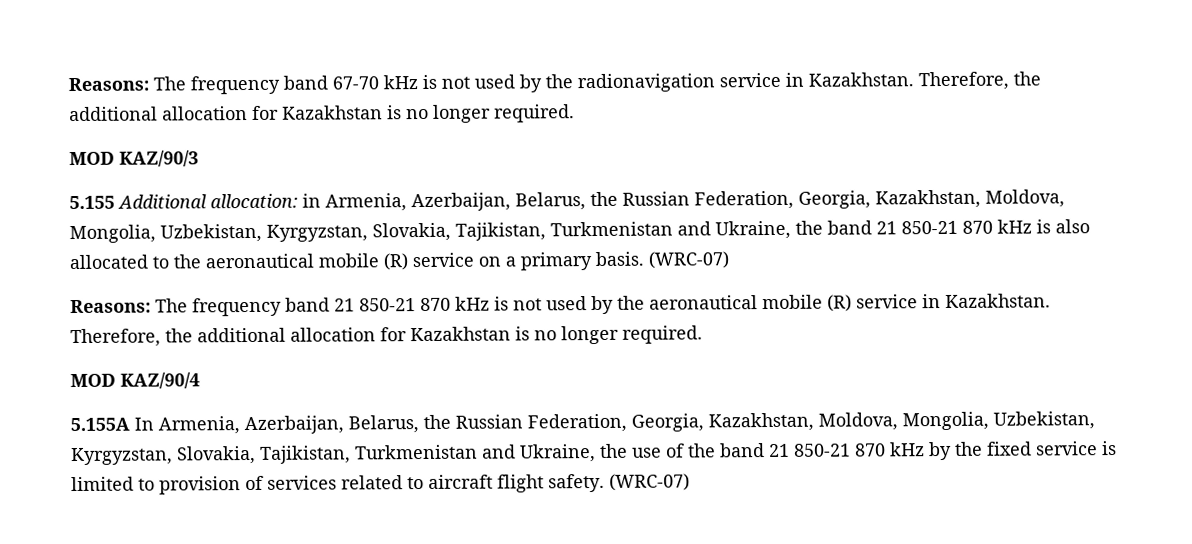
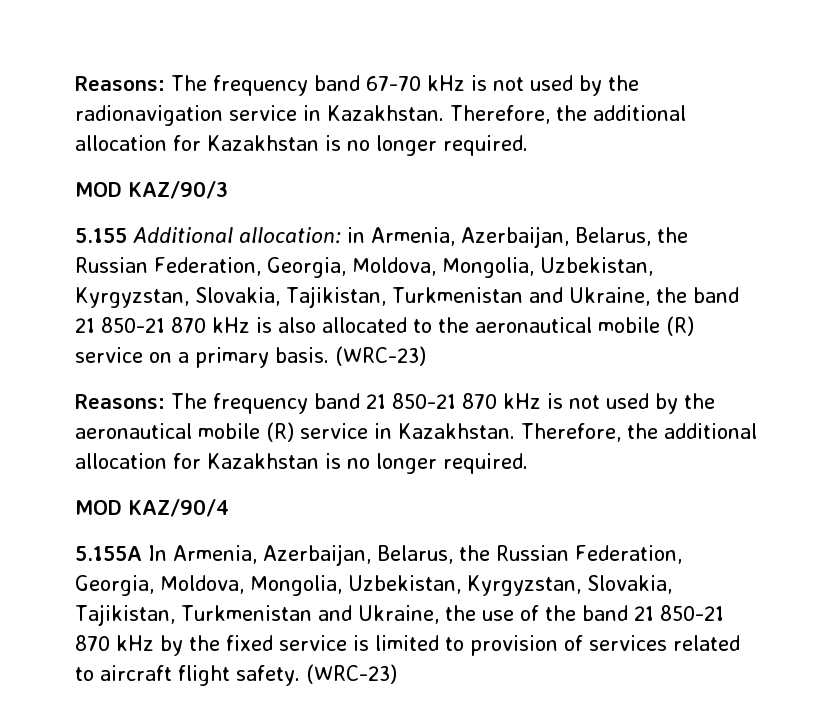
- 5.155 Additional allocation: in Armenia, Azerbaijan, Belarus, the Russian Federation, Georgia, Kazakhstan, Moldova, Mongolia, Uzbekistan, Kyrgyzstan, Slovakia, Tajikistan, Turkmenistan and Ukraine, the band 21 850-21 870 kHz is also allocated to the aeronautical mobile (R) service on a primary basis. (WRC-07)
+ 5.155 Additional allocation: in Armenia, Azerbaijan, Belarus, the Russian Federation, Georgia, Moldova, Mongolia, Uzbekistan, Kyrgyzstan, Slovakia, Tajikistan, Turkmenistan and Ukraine, the band 21 850-21 870 kHz is also allocated to the aeronautical mobile (R) service on a primary basis. (WRC-23)
- 5.155A In Armenia, Azerbaijan, Belarus, the Russian Federation, Georgia, Kazakhstan, Moldova, Mongolia, Uzbekistan, Kyrgyzstan, Slovakia, Tajikistan, Turkmenistan and Ukraine, the use of the band 21 850-21 870 kHz by the fixed service is limited to provision of services related to aircraft flight safety. (WRC-07)
+ 5.155A In Armenia, Azerbaijan, Belarus, the Russian Federation, Georgia, Moldova, Mongolia, Uzbekistan, Kyrgyzstan, Slovakia, Tajikistan, Turkmenistan and Ukraine, the use of the band 21 850-21 870 kHz by the fixed service is limited to provision of services related to aircraft flight safety. (WRC-23)

